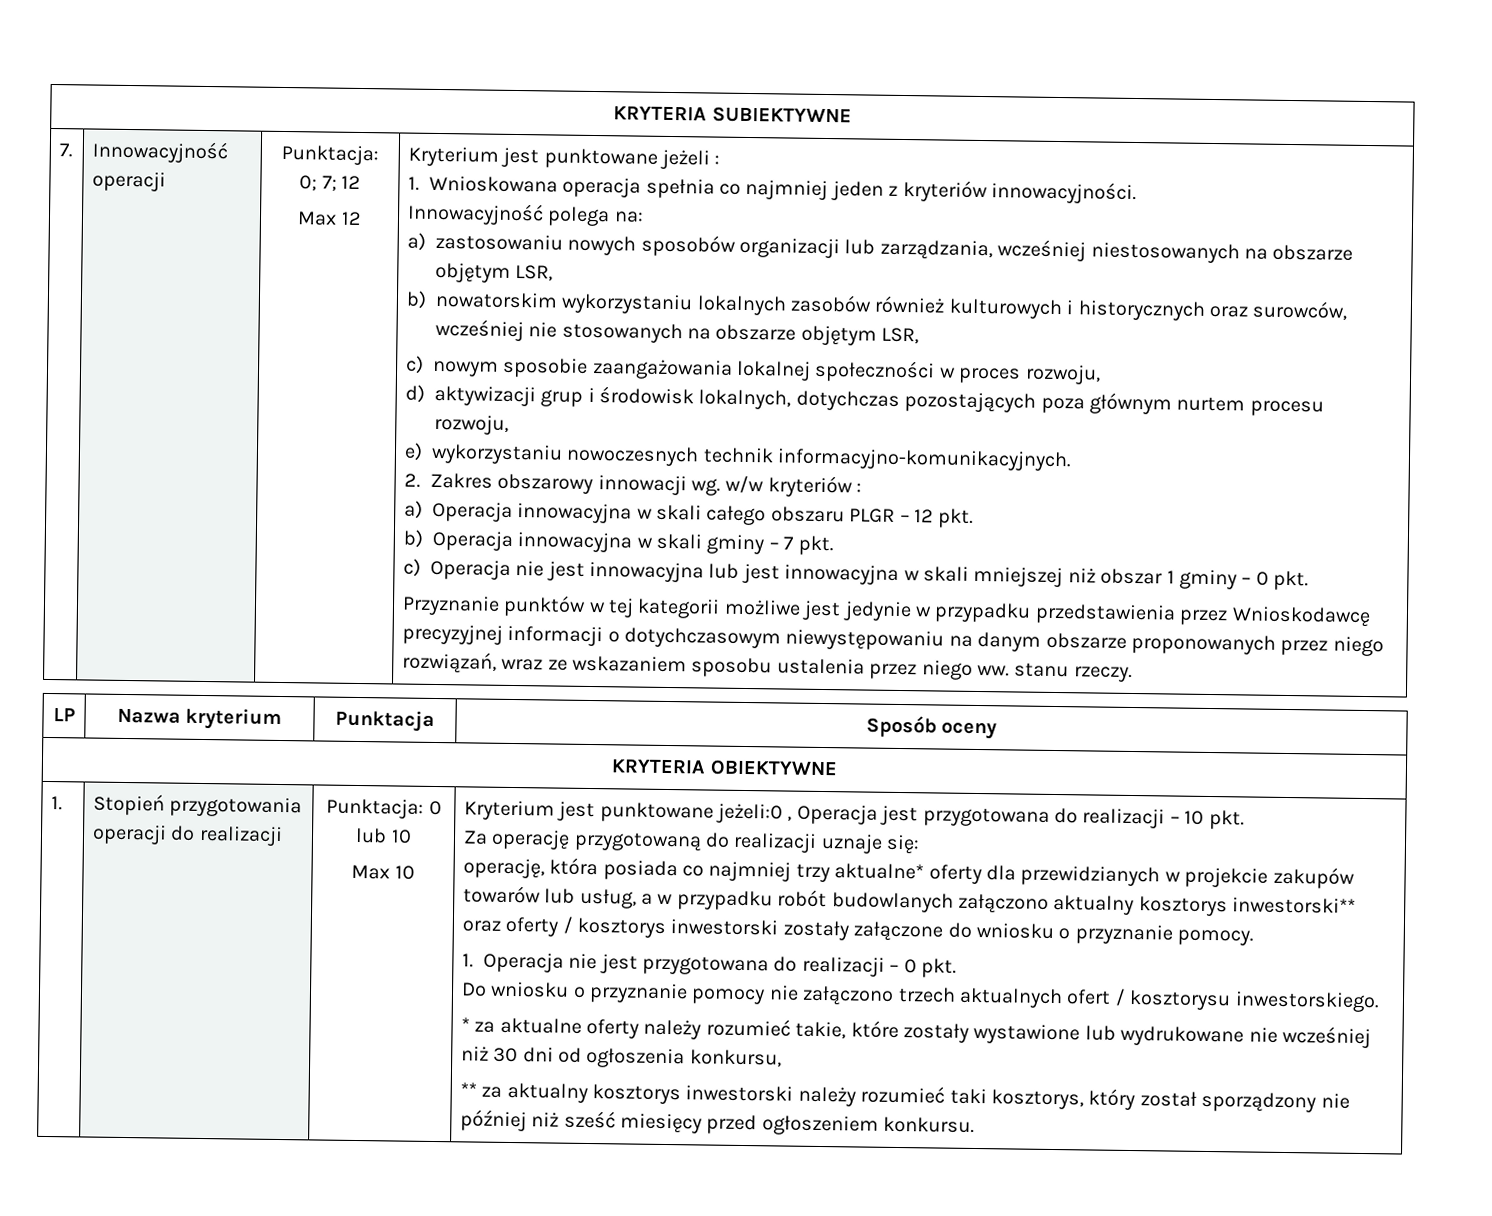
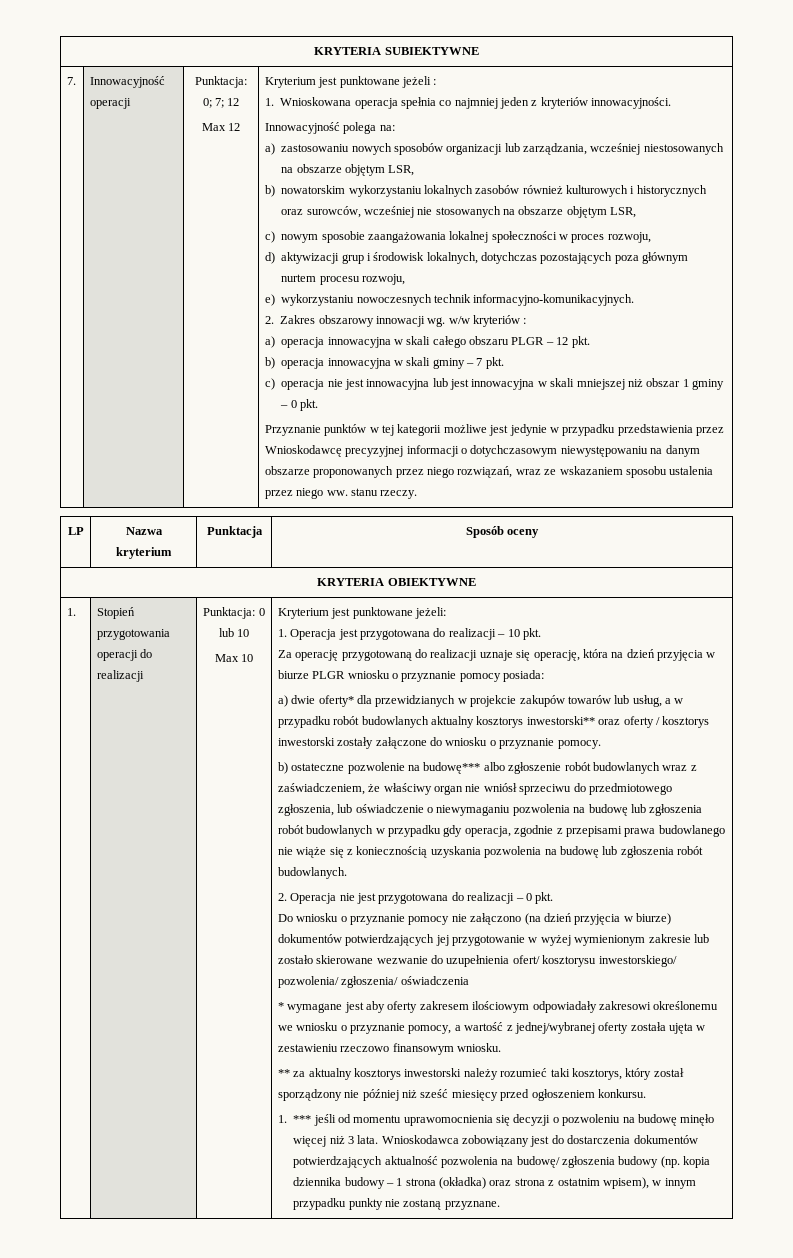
- a) Operacja innowacyjna w skali całego obszaru PLGR – 12 pkt.
+ a) operacja innowacyjna w skali całego obszaru PLGR – 12 pkt.
- b) Operacja innowacyjna w skali gminy – 7 pkt.
+ b) operacja innowacyjna w skali gminy – 7 pkt.
- c) Operacja nie jest innowacyjna lub jest innowacyjna w skali mniejszej niż obszar 1 gminy – 0 pkt.
+ c) operacja nie jest innowacyjna lub jest innowacyjna w skali mniejszej niż obszar 1 gminy – 0 pkt.
- Kryterium jest punktowane jeżeli:0 , Operacja jest przygotowana do realizacji – 10 pkt.
+ Kryterium jest punktowane jeżeli:
+ 1. Operacja jest przygotowana do realizacji – 10 pkt.
- Za operację przygotowaną do realizacji uznaje się:
- operację, która posiada co najmniej trzy aktualne* oferty dla przewidzianych w projekcie zakupów towarów lub usług, a w przypadku robót budowlanych załączono aktualny kosztorys inwestorski** oraz oferty / kosztorys inwestorski zostały załączone do wniosku o przyznanie pomocy.
+ Za operację przygotowaną do realizacji uznaje się operację, która na dzień przyjęcia w biurze PLGR wniosku o przyznanie pomocy posiada:
+ a) dwie oferty* dla przewidzianych w projekcie zakupów towarów lub usług, a w przypadku robót budowlanych aktualny kosztorys inwestorski** oraz oferty / kosztorys inwestorski zostały załączone do wniosku o przyznanie pomocy.
- 1. Operacja nie jest przygotowana do realizacji – 0 pkt.
+ b) ostateczne pozwolenie na budowę*** albo zgłoszenie robót budowlanych wraz z zaświadczeniem, że właściwy organ nie wniósł sprzeciwu do przedmiotowego zgłoszenia, lub oświadczenie o niewymaganiu pozwolenia na budowę lub zgłoszenia robót budowlanych w przypadku gdy operacja, zgodnie z przepisami prawa budowlanego nie wiąże się z koniecznością uzyskania pozwolenia na budowę lub zgłoszenia robót budowlanych.
+ 2. Operacja nie jest przygotowana do realizacji – 0 pkt.
- Do wniosku o przyznanie pomocy nie załączono trzech aktualnych ofert / kosztorysu inwestorskiego.
- * za aktualne oferty należy rozumieć takie, które zostały wystawione lub wydrukowane nie wcześniej niż 30 dni od ogłoszenia konkursu,
+ Do wniosku o przyznanie pomocy nie załączono (na dzień przyjęcia w biurze) dokumentów potwierdzających jej przygotowanie w wyżej wymienionym zakresie lub zostało skierowane wezwanie do uzupełnienia ofert/ kosztorysu inwestorskiego/ pozwolenia/ zgłoszenia/ oświadczenia
+ * wymagane jest aby oferty zakresem ilościowym odpowiadały zakresowi określonemu we wniosku o przyznanie pomocy, a wartość z jednej/wybranej oferty została ujęta w zestawieniu rzeczowo finansowym wniosku.
+ 1. *** jeśli od momentu uprawomocnienia się decyzji o pozwoleniu na budowę minęło więcej niż 3 lata. Wnioskodawca zobowiązany jest do dostarczenia dokumentów potwierdzających aktualność pozwolenia na budowę/ zgłoszenia budowy (np. kopia dziennika budowy – 1 strona (okładka) oraz strona z ostatnim wpisem), w innym przypadku punkty nie zostaną przyznane.

